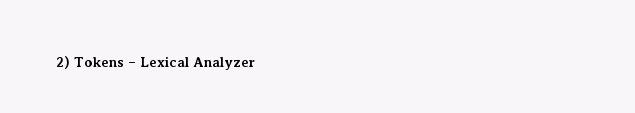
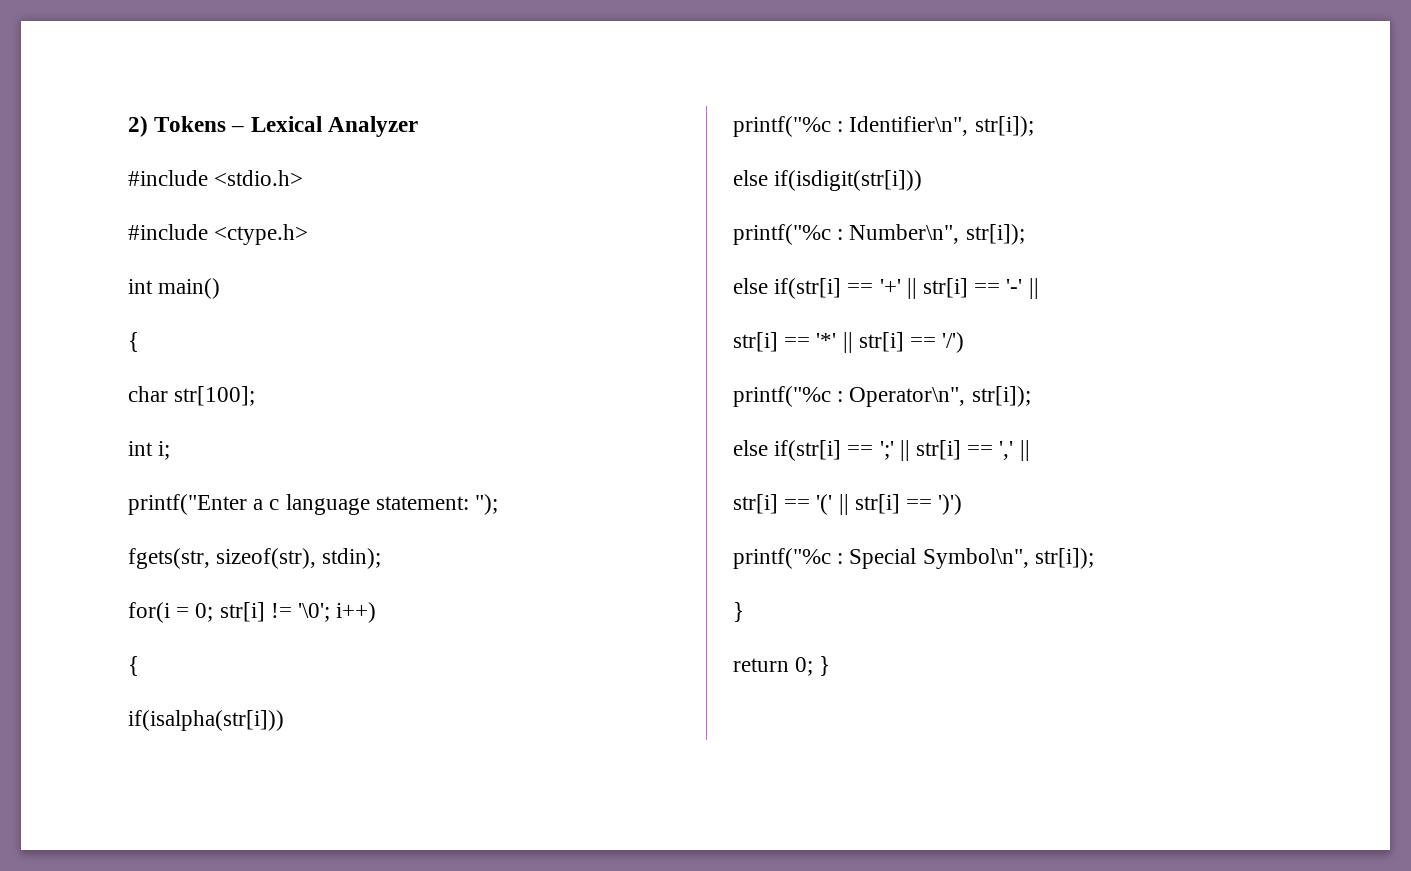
+ #include <stdio.h>
+ #include <ctype.h>
+ int main()
+ {
+ char str[100];
+ int i;
+ printf("Enter a c language statement: ");
+ fgets(str, sizeof(str), stdin);
+ for(i = 0; str[i] != '\0'; i++)
+ {
+ if(isalpha(str[i]))
+ printf("%c : Identifier\n", str[i]);
+ else if(isdigit(str[i]))
+ printf("%c : Number\n", str[i]);
+ else if(str[i] == '+' || str[i] == '-' ||
+ str[i] == '*' || str[i] == '/')
+ printf("%c : Operator\n", str[i]);
+ else if(str[i] == ';' || str[i] == ',' ||
+ str[i] == '(' || str[i] == ')')
+ printf("%c : Special Symbol\n", str[i]);
+ }
+ return 0; }

